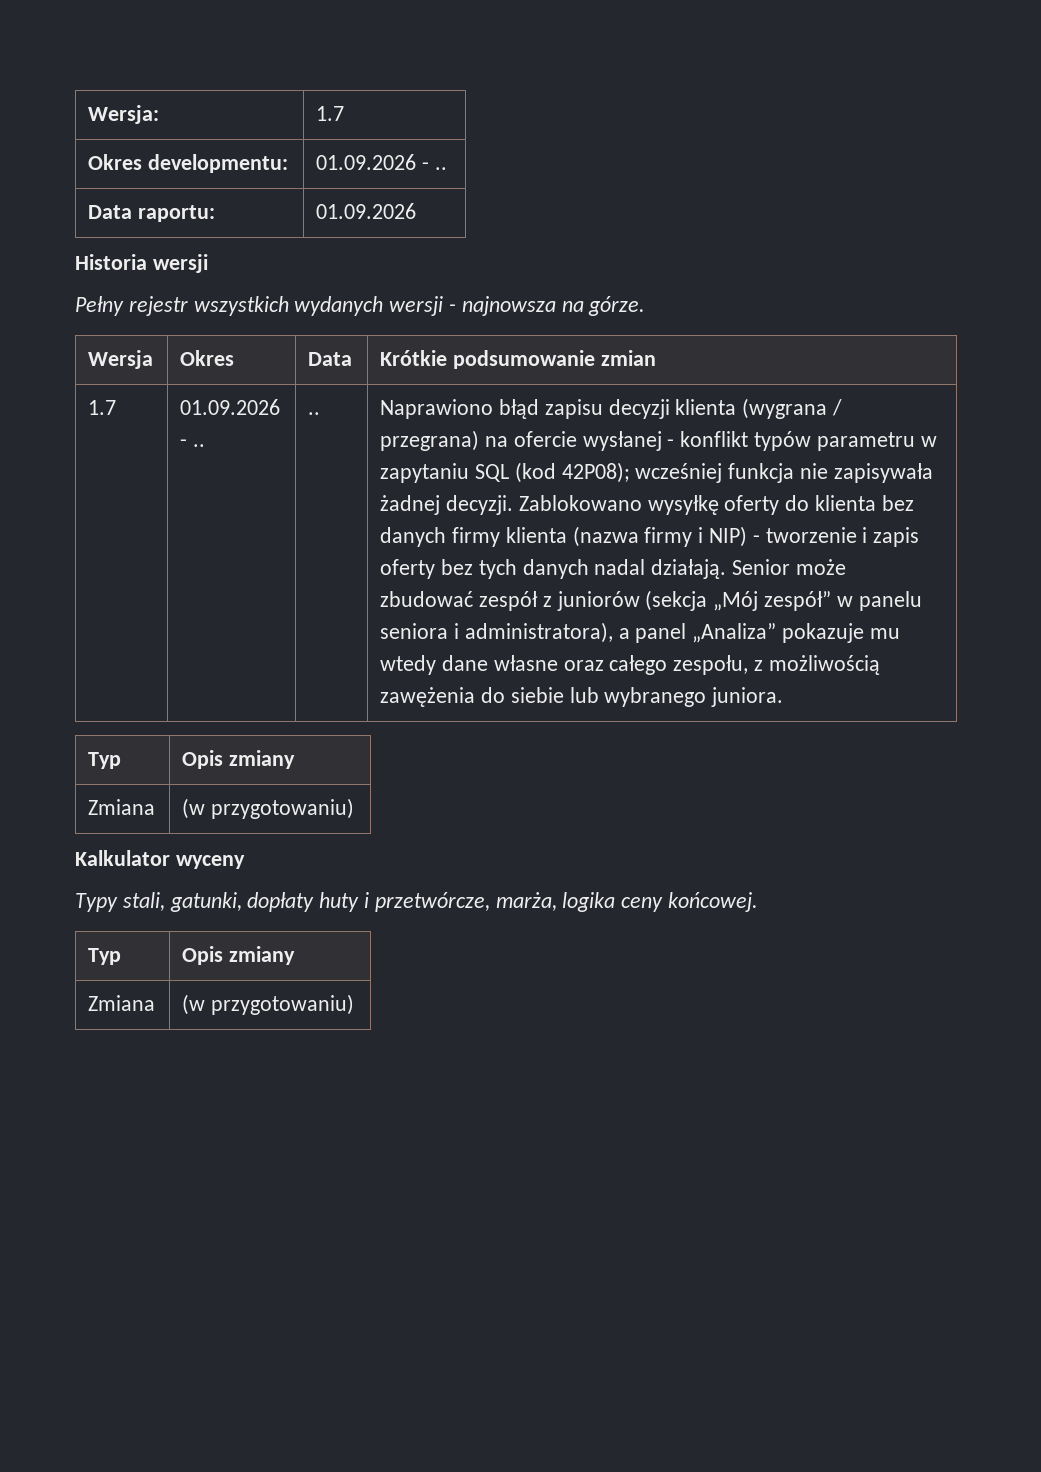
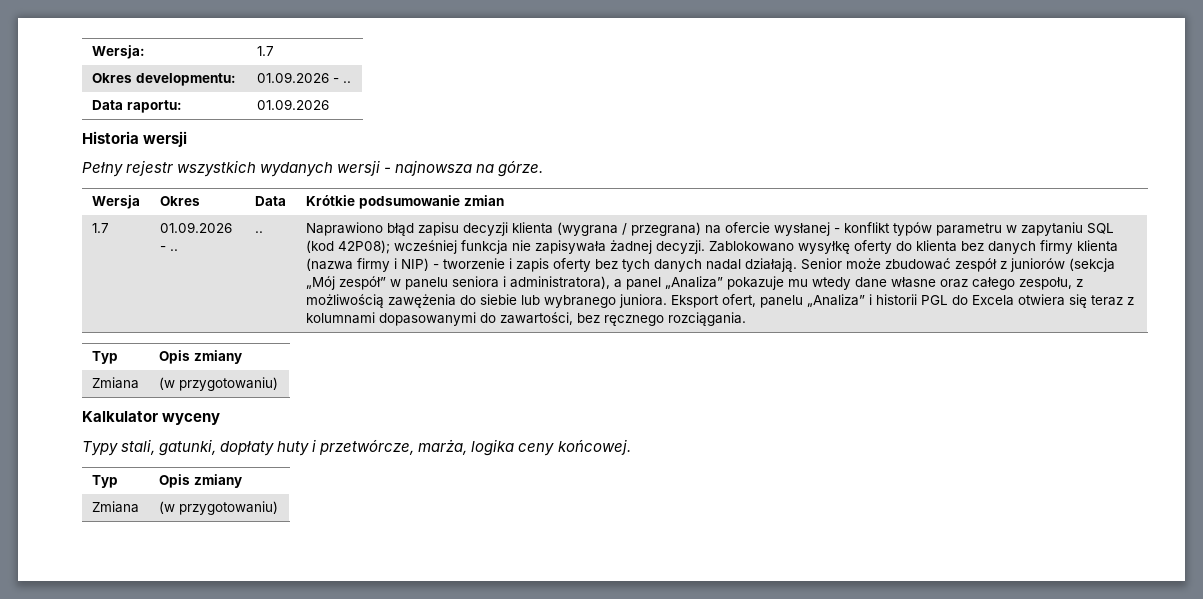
+ Eksport ofert, panelu „Analiza” i historii PGL do Excela otwiera się teraz z kolumnami dopasowanymi do zawartości, bez ręcznego rozciągania.

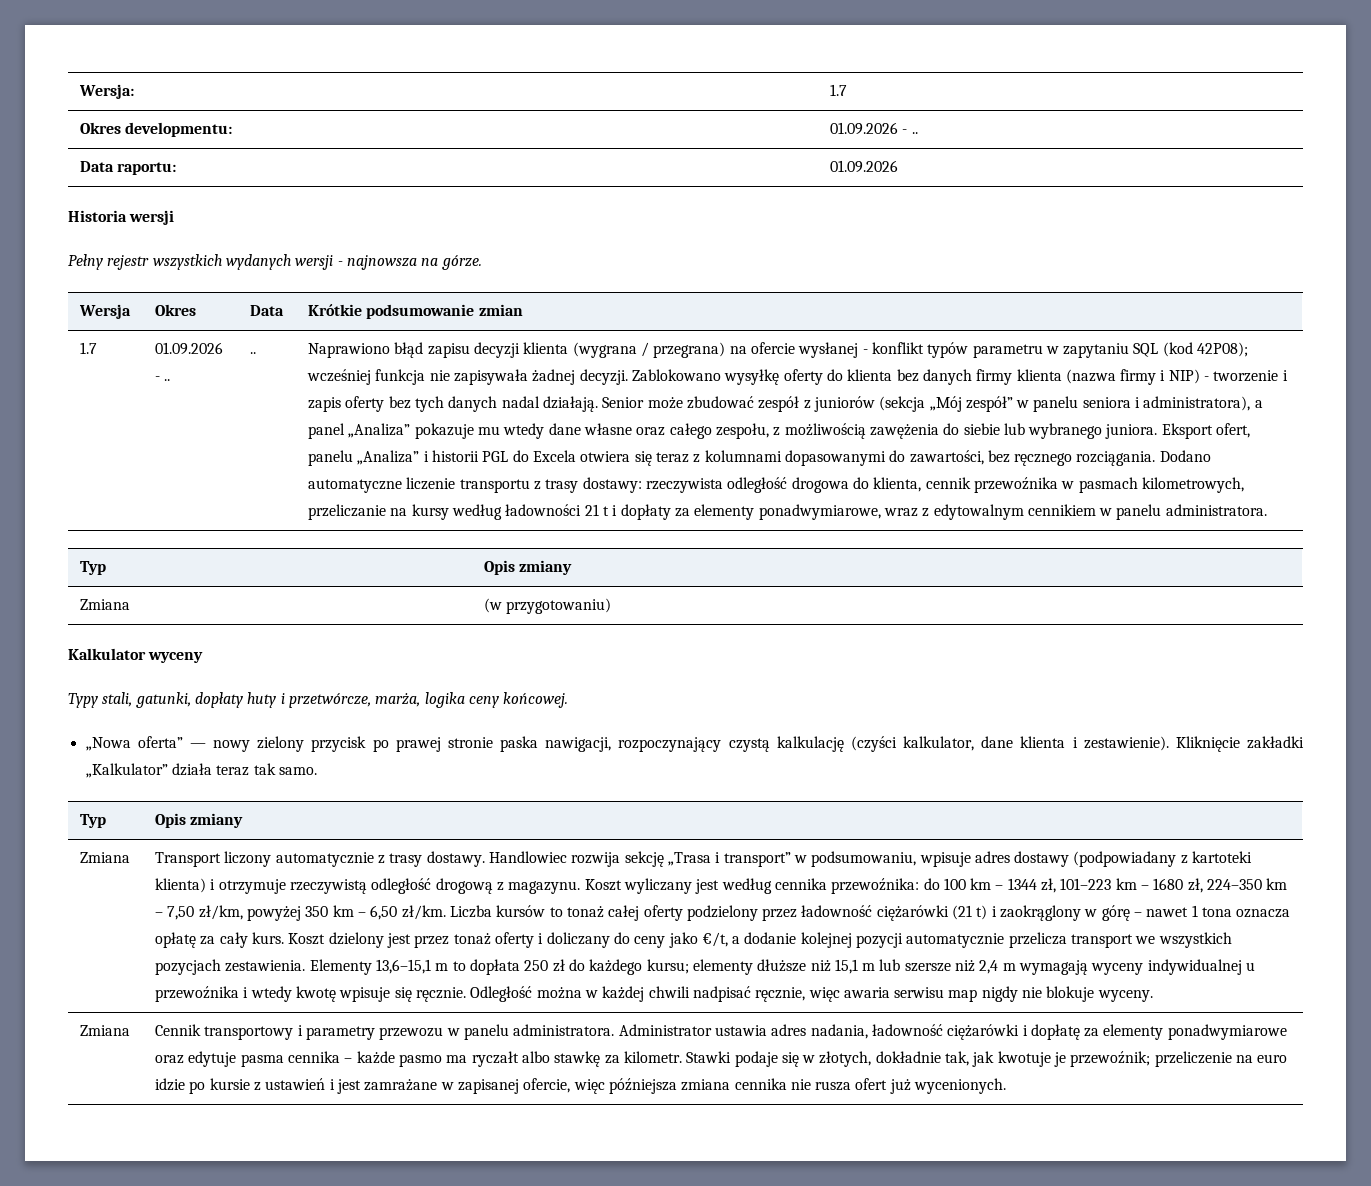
+ Dodano automatyczne liczenie transportu z trasy dostawy: rzeczywista odległość drogowa do klienta, cennik przewoźnika w pasmach kilometrowych, przeliczanie na kursy według ładowności 21 t i dopłaty za elementy ponadwymiarowe, wraz z edytowalnym cennikiem w panelu administratora.
  Typy stali, gatunki, dopłaty huty i przetwórcze, marża, logika ceny końcowej.
+ „Nowa oferta” — nowy zielony przycisk po prawej stronie paska nawigacji, rozpoczynający czystą kalkulację (czyści kalkulator, dane klienta i zestawienie). Kliknięcie zakładki „Kalkulator” działa teraz tak samo.
  Typ | Opis zmiany
- Zmiana | (w przygotowaniu)
+ Zmiana | Transport liczony automatycznie z trasy dostawy. Handlowiec rozwija sekcję „Trasa i transport” w podsumowaniu, wpisuje adres dostawy (podpowiadany z kartoteki klienta) i otrzymuje rzeczywistą odległość drogową z magazynu. Koszt wyliczany jest według cennika przewoźnika: do 100 km – 1344 zł, 101–223 km – 1680 zł, 224–350 km – 7,50 zł/km, powyżej 350 km – 6,50 zł/km. Liczba kursów to tonaż całej oferty podzielony przez ładowność ciężarówki (21 t) i zaokrąglony w górę – nawet 1 tona oznacza opłatę za cały kurs. Koszt dzielony jest przez tonaż oferty i doliczany do ceny jako €/t, a dodanie kolejnej pozycji automatycznie przelicza transport we wszystkich pozycjach zestawienia. Elementy 13,6–15,1 m to dopłata 250 zł do każdego kursu; elementy dłuższe niż 15,1 m lub szersze niż 2,4 m wymagają wyceny indywidualnej u przewoźnika i wtedy kwotę wpisuje się ręcznie. Odległość można w każdej chwili nadpisać ręcznie, więc awaria serwisu map nigdy nie blokuje wyceny.
+ Zmiana | Cennik transportowy i parametry przewozu w panelu administratora. Administrator ustawia adres nadania, ładowność ciężarówki i dopłatę za elementy ponadwymiarowe oraz edytuje pasma cennika – każde pasmo ma ryczałt albo stawkę za kilometr. Stawki podaje się w złotych, dokładnie tak, jak kwotuje je przewoźnik; przeliczenie na euro idzie po kursie z ustawień i jest zamrażane w zapisanej ofercie, więc późniejsza zmiana cennika nie rusza ofert już wycenionych.

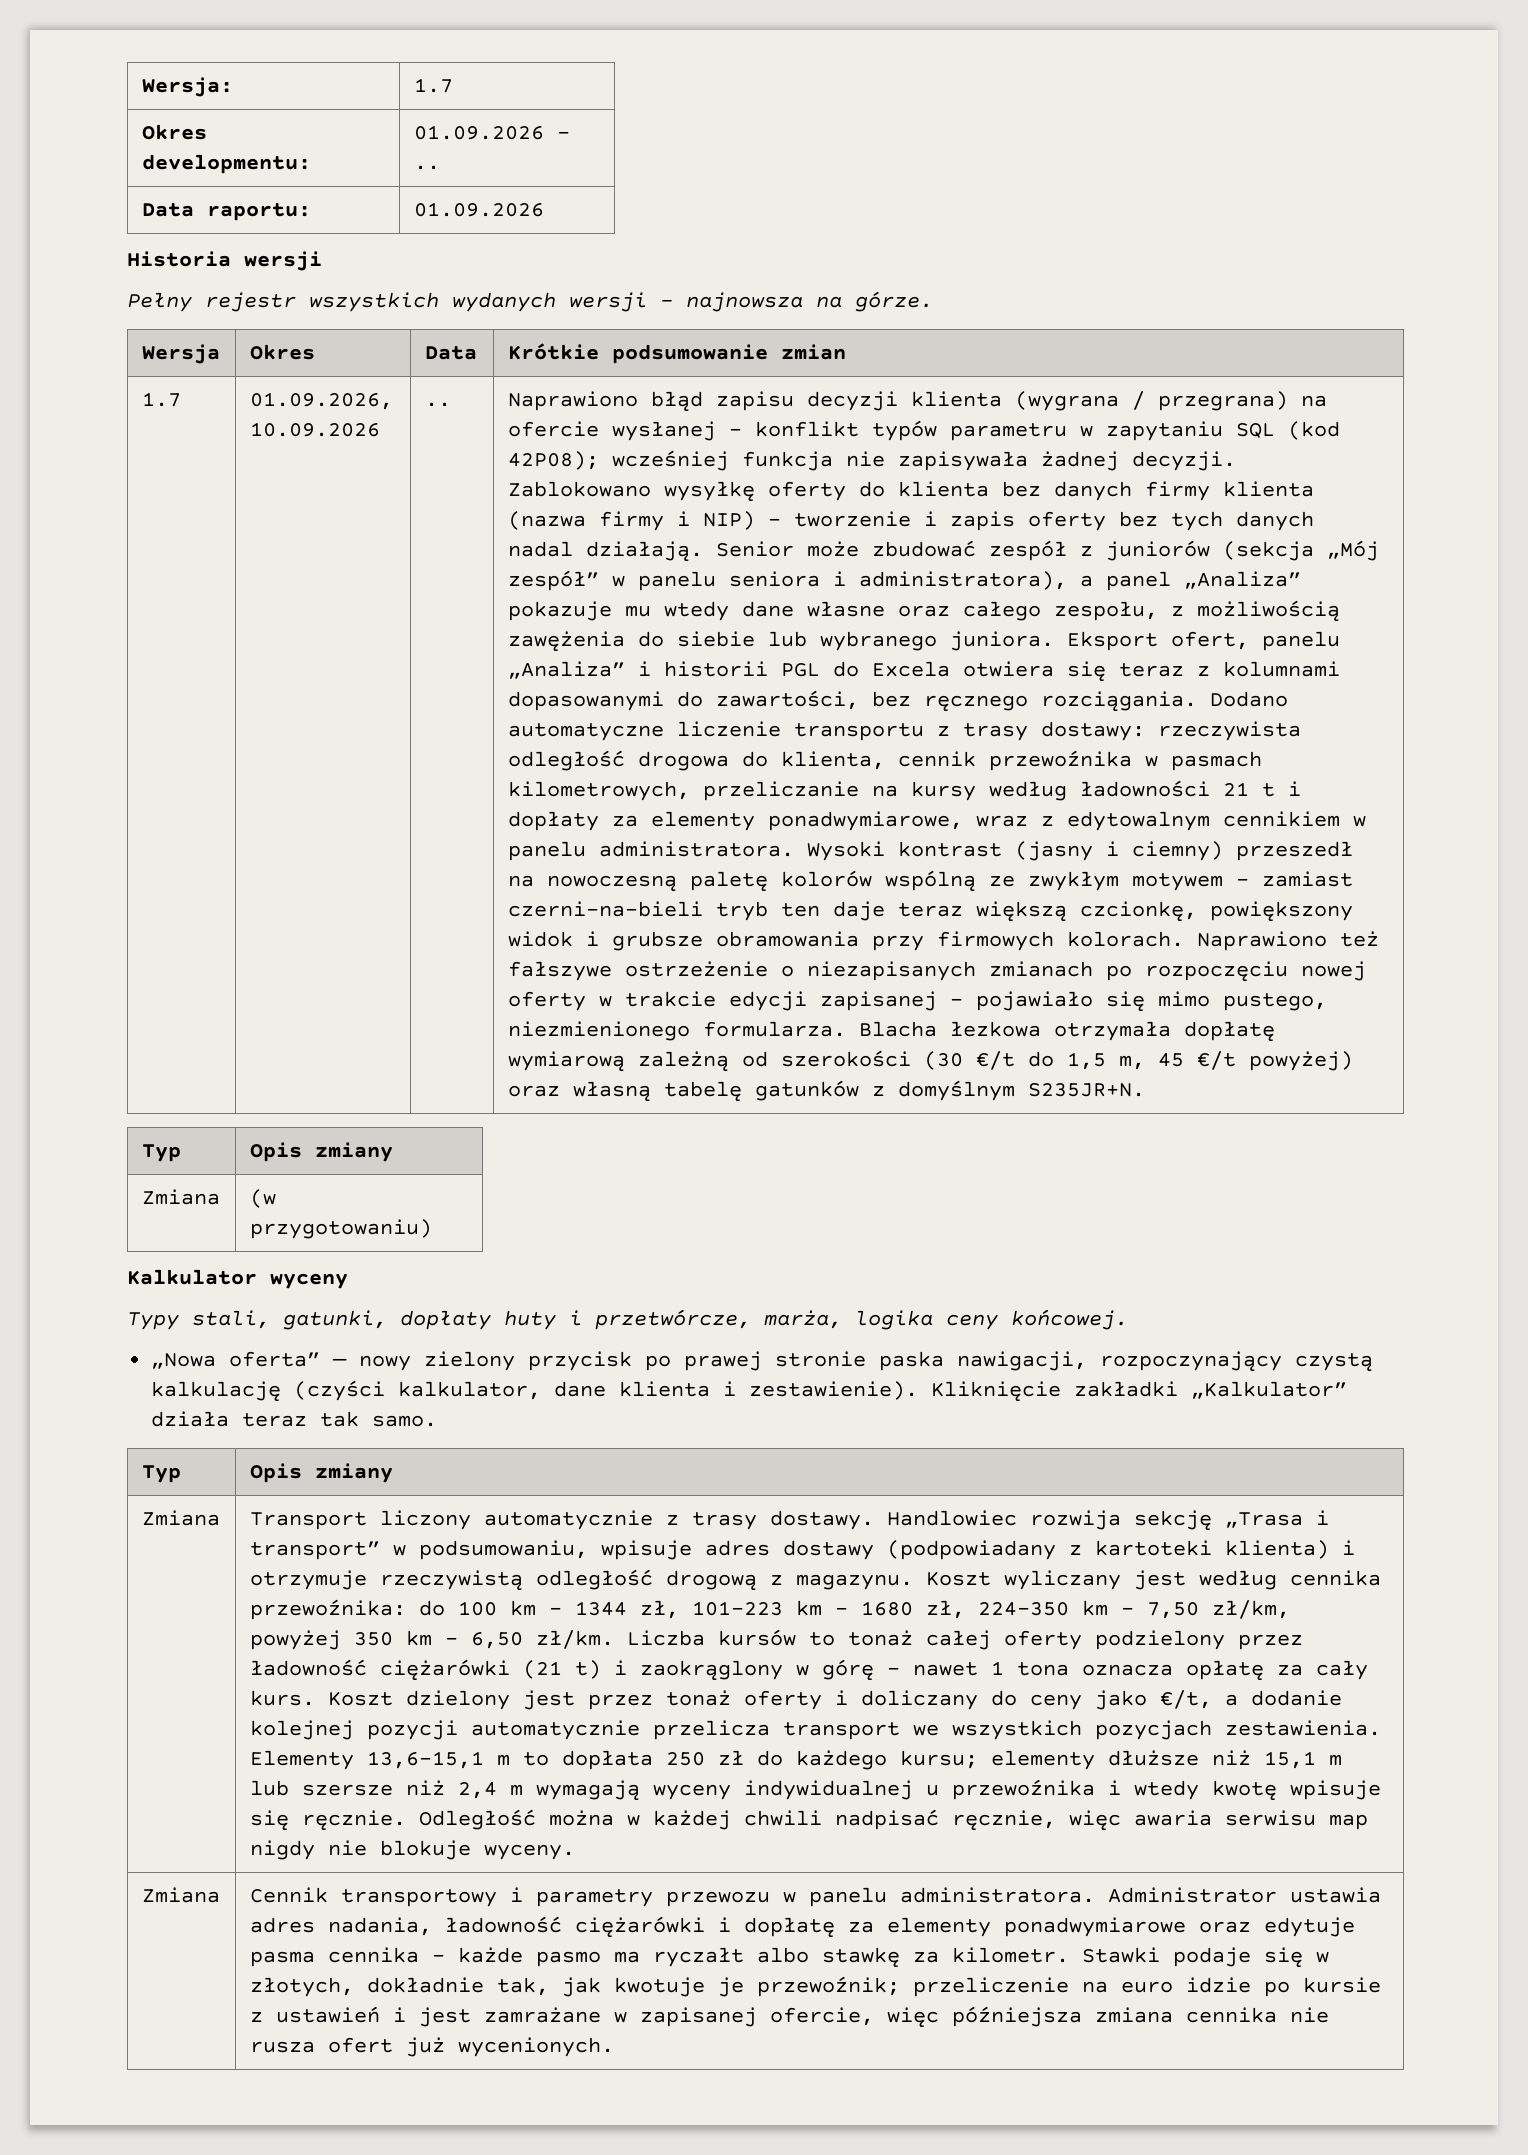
- 1.7 | 01.09.2026 - ..
+ 1.7 | 01.09.2026, 10.09.2026
+ Wysoki kontrast (jasny i ciemny) przeszedł na nowoczesną paletę kolorów wspólną ze zwykłym motywem – zamiast czerni-na-bieli tryb ten daje teraz większą czcionkę, powiększony widok i grubsze obramowania przy firmowych kolorach. Naprawiono też fałszywe ostrzeżenie o niezapisanych zmianach po rozpoczęciu nowej oferty w trakcie edycji zapisanej – pojawiało się mimo pustego, niezmienionego formularza. Blacha łezkowa otrzymała dopłatę wymiarową zależną od szerokości (30 €/t do 1,5 m, 45 €/t powyżej) oraz własną tabelę gatunków z domyślnym S235JR+N.

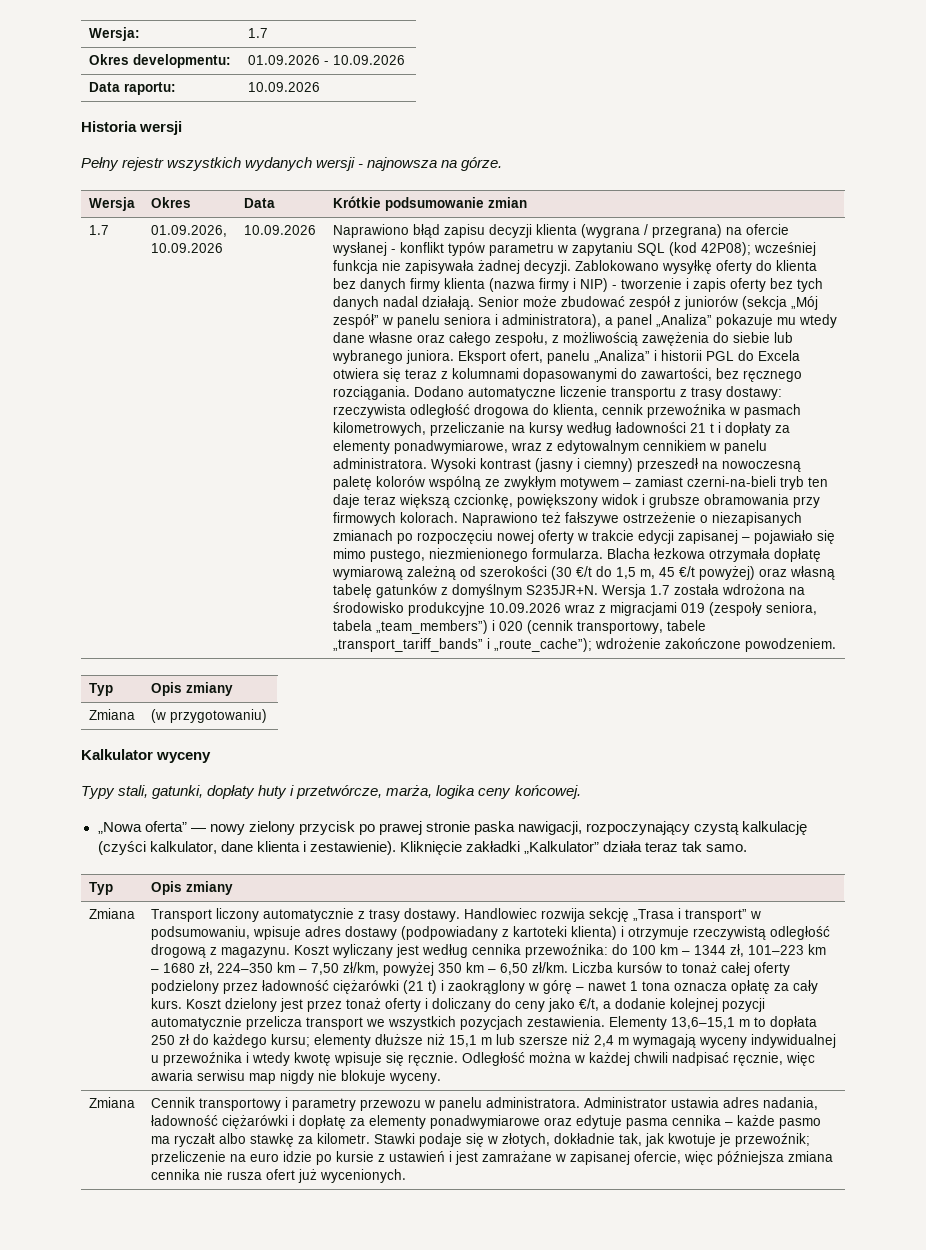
- Okres developmentu: | 01.09.2026 - ..
+ Okres developmentu: | 01.09.2026 - 10.09.2026
- Data raportu: | 01.09.2026
+ Data raportu: | 10.09.2026
- 01.09.2026, 10.09.2026 | ..
+ 01.09.2026, 10.09.2026 | 10.09.2026
+ Wersja 1.7 została wdrożona na środowisko produkcyjne 10.09.2026 wraz z migracjami 019 (zespoły seniora, tabela „team_members”) i 020 (cennik transportowy, tabele „transport_tariff_bands” i „route_cache”); wdrożenie zakończone powodzeniem.

